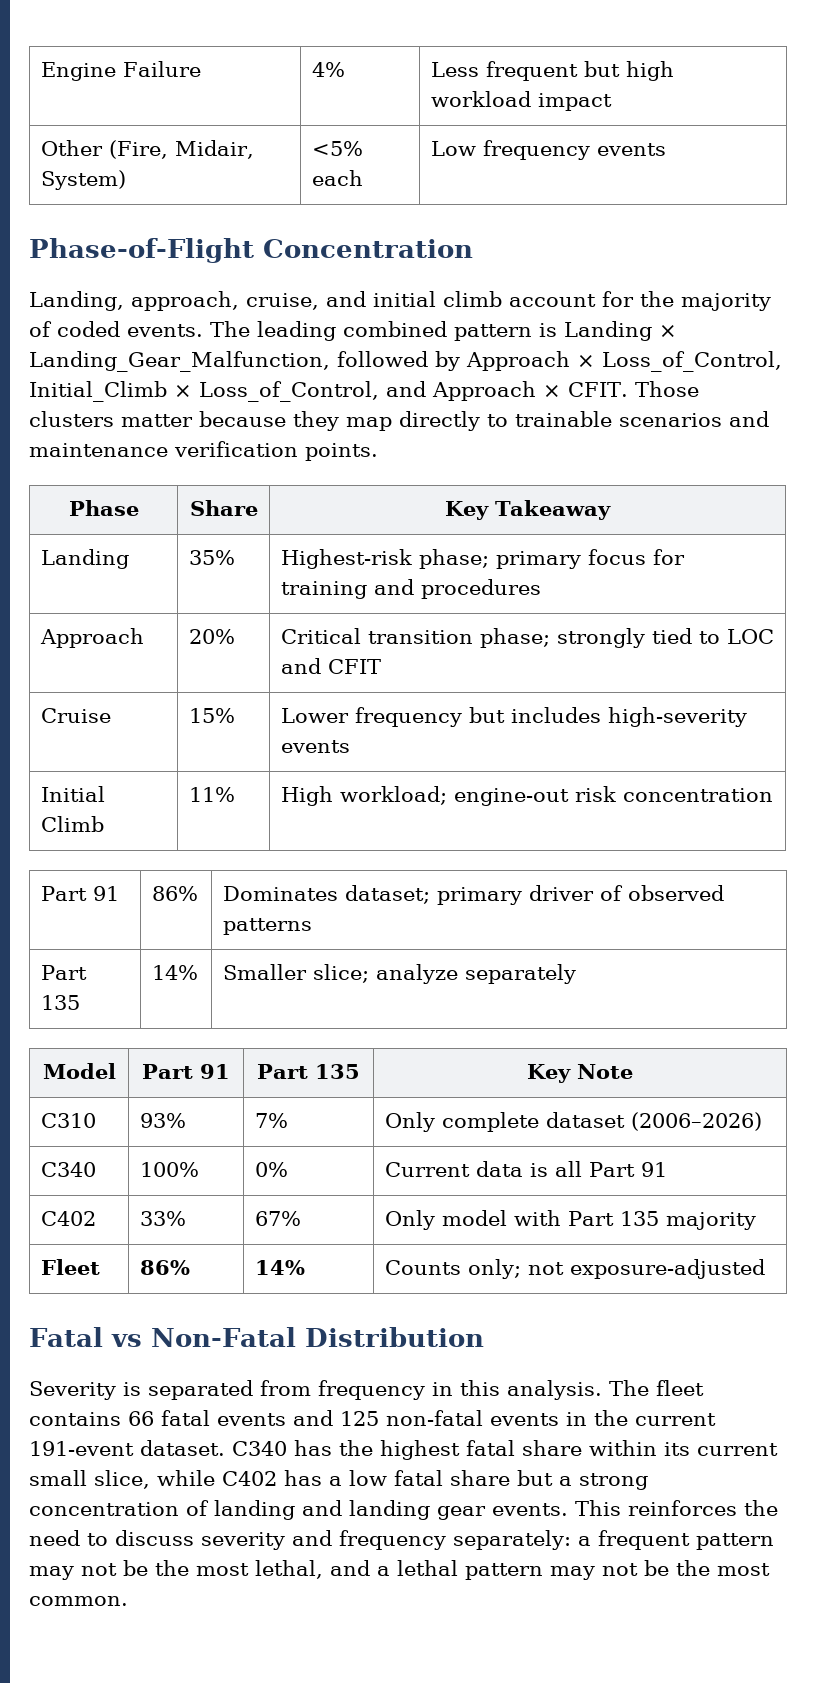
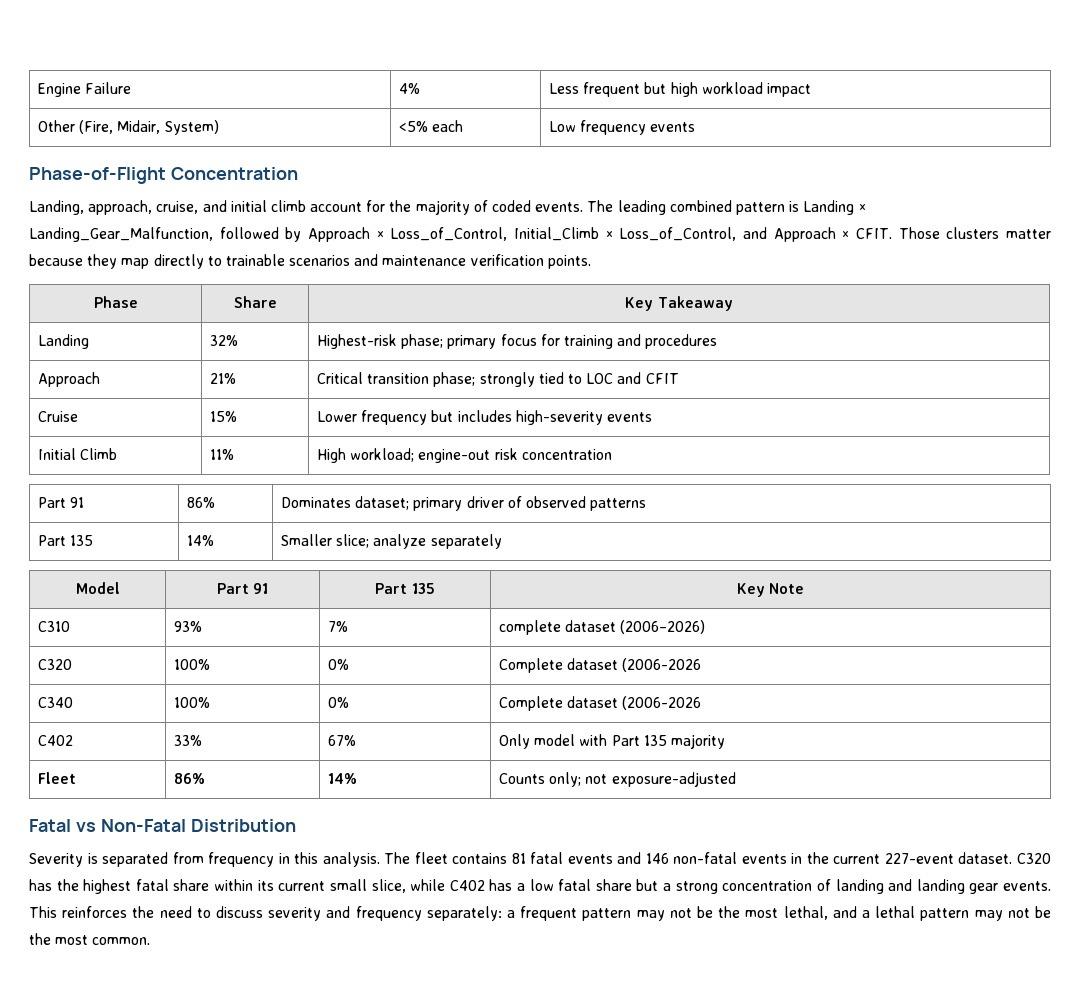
- Landing | 35% | Highest-risk phase; primary focus for training and procedures
+ Landing | 32% | Highest-risk phase; primary focus for training and procedures
- Approach | 20% | Critical transition phase; strongly tied to LOC and CFIT
+ Approach | 21% | Critical transition phase; strongly tied to LOC and CFIT
- C310 | 93% | 7% | Only complete dataset (2006–2026)
+ C310 | 93% | 7% | complete dataset (2006–2026)
- C340 | 100% | 0% | Current data is all Part 91
+ C320 | 100% | 0% | Complete dataset (2006-2026
+ C340 | 100% | 0% | Complete dataset (2006-2026
- The fleet contains 66 fatal events and 125 non-fatal events in the current 191-event dataset. C340 has the highest fatal share within its current small slice, while C402 has a low fatal share but a strong concentration of landing and landing gear events.
+ The fleet contains 81 fatal events and 146 non-fatal events in the current 227-event dataset. C320 has the highest fatal share within its current small slice, while C402 has a low fatal share but a strong concentration of landing and landing gear events.

